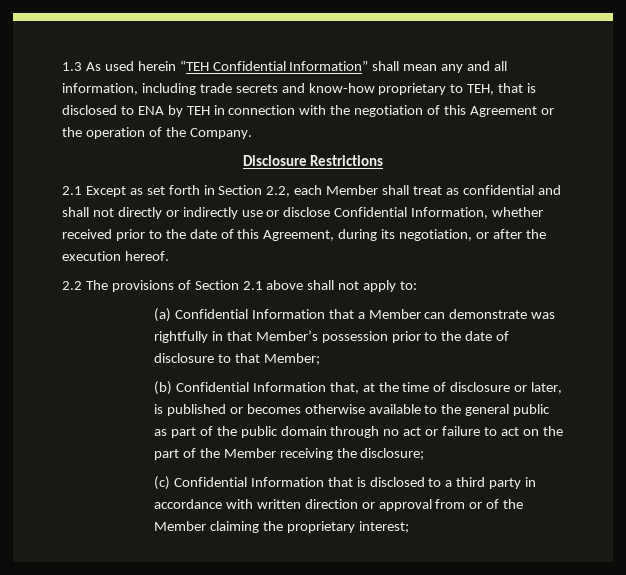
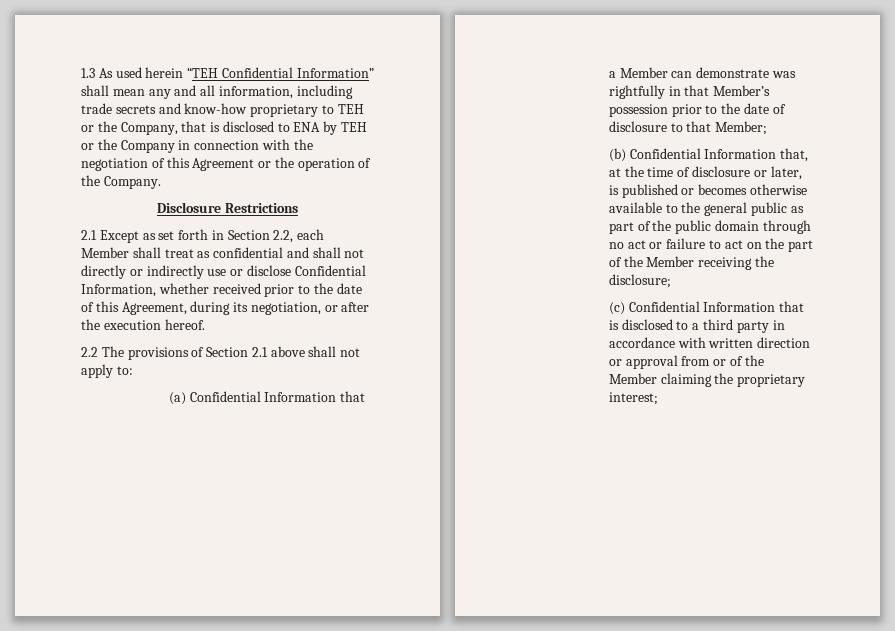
- 1.3 As used herein “TEH Confidential Information” shall mean any and all information, including trade secrets and know-how proprietary to TEH, that is disclosed to ENA by TEH in connection with the negotiation of this Agreement or the operation of the Company.
+ 1.3 As used herein “TEH Confidential Information” shall mean any and all information, including trade secrets and know-how proprietary to TEH or the Company, that is disclosed to ENA by TEH or the Company in connection with the negotiation of this Agreement or the operation of the Company.

